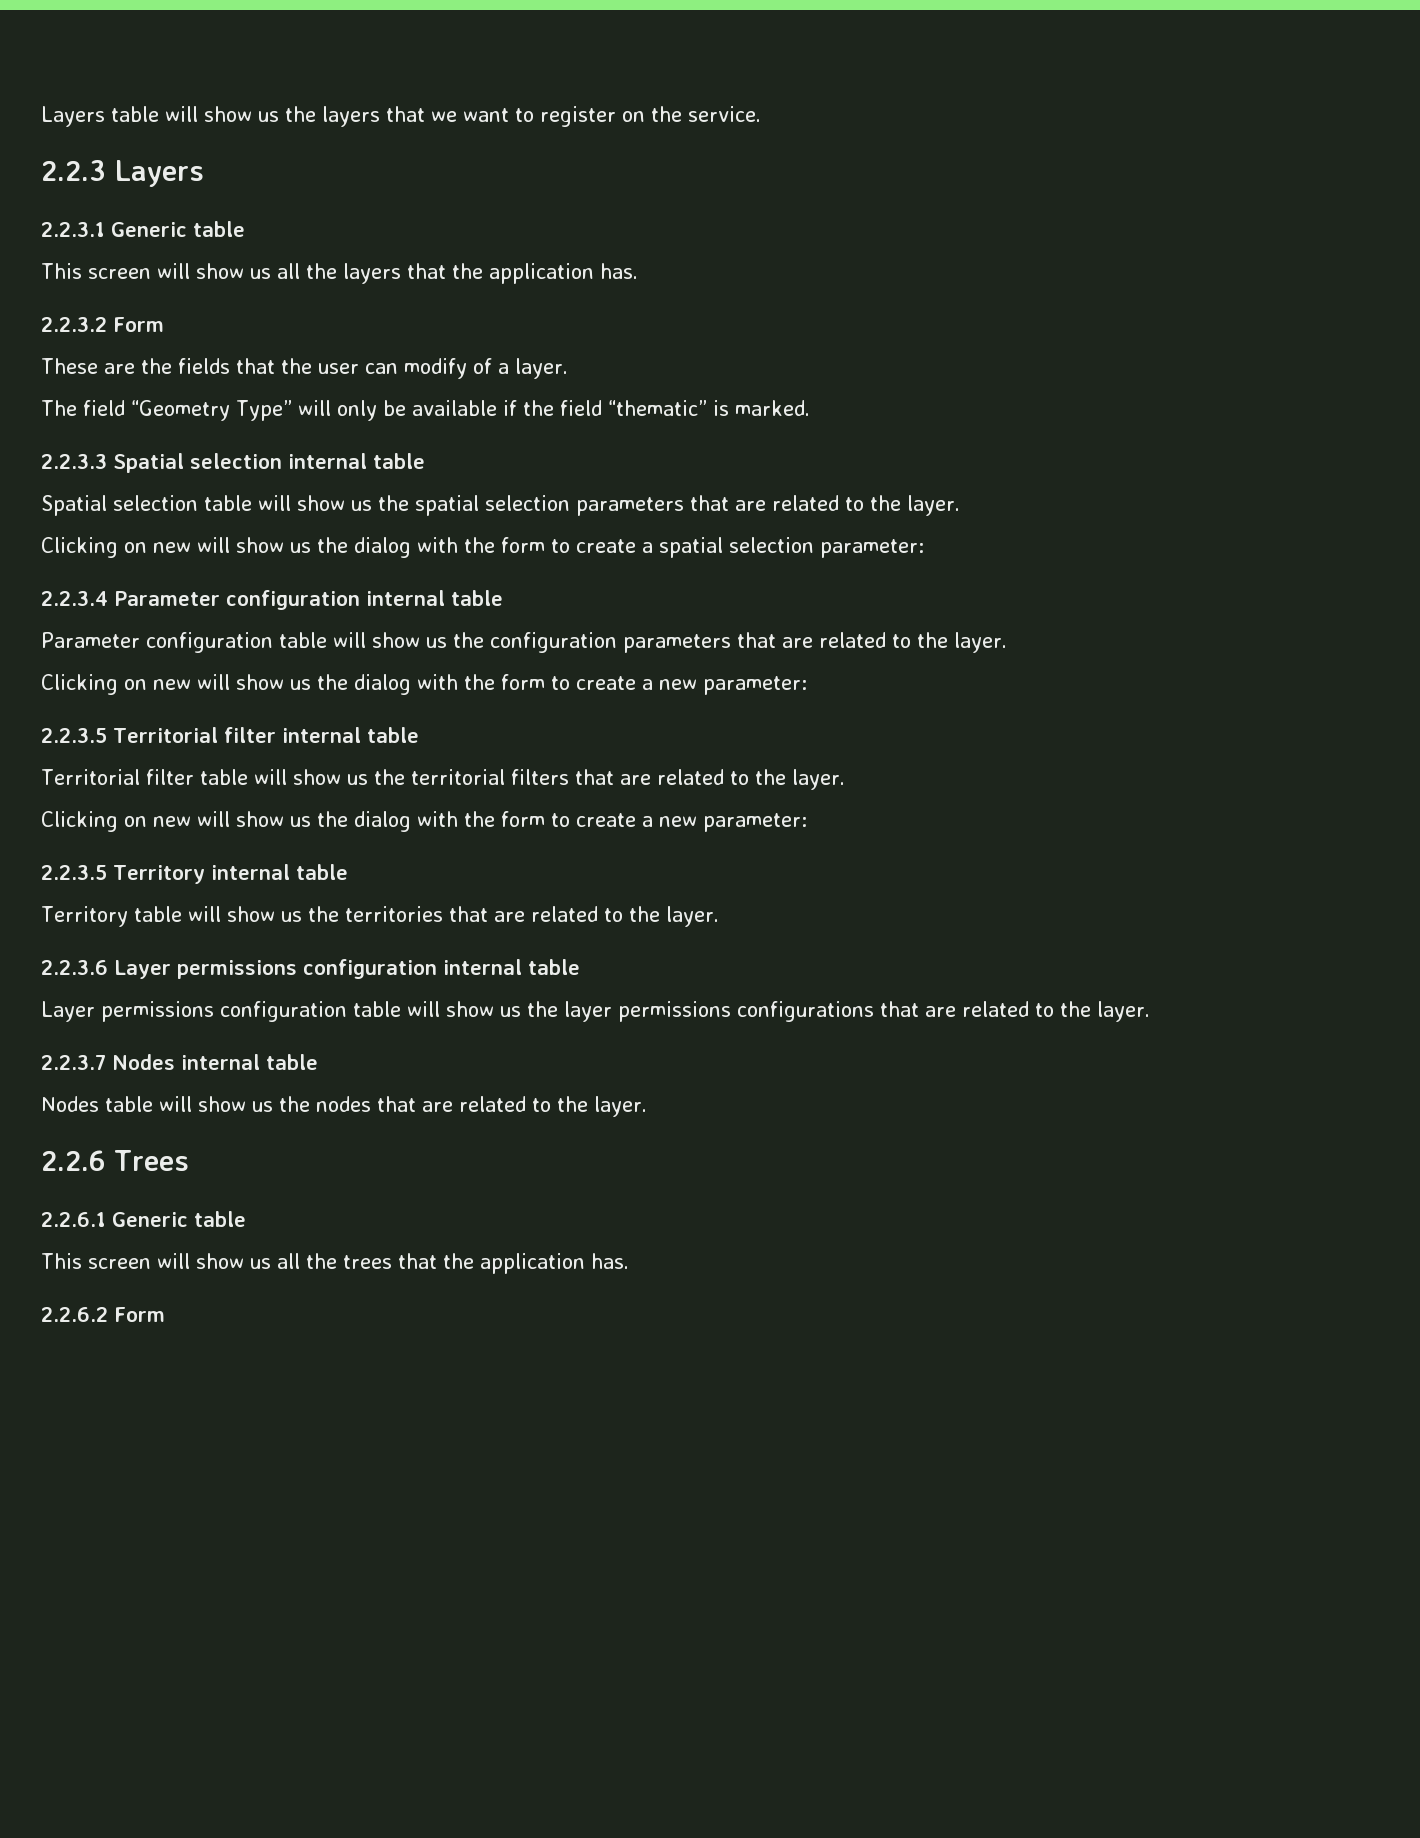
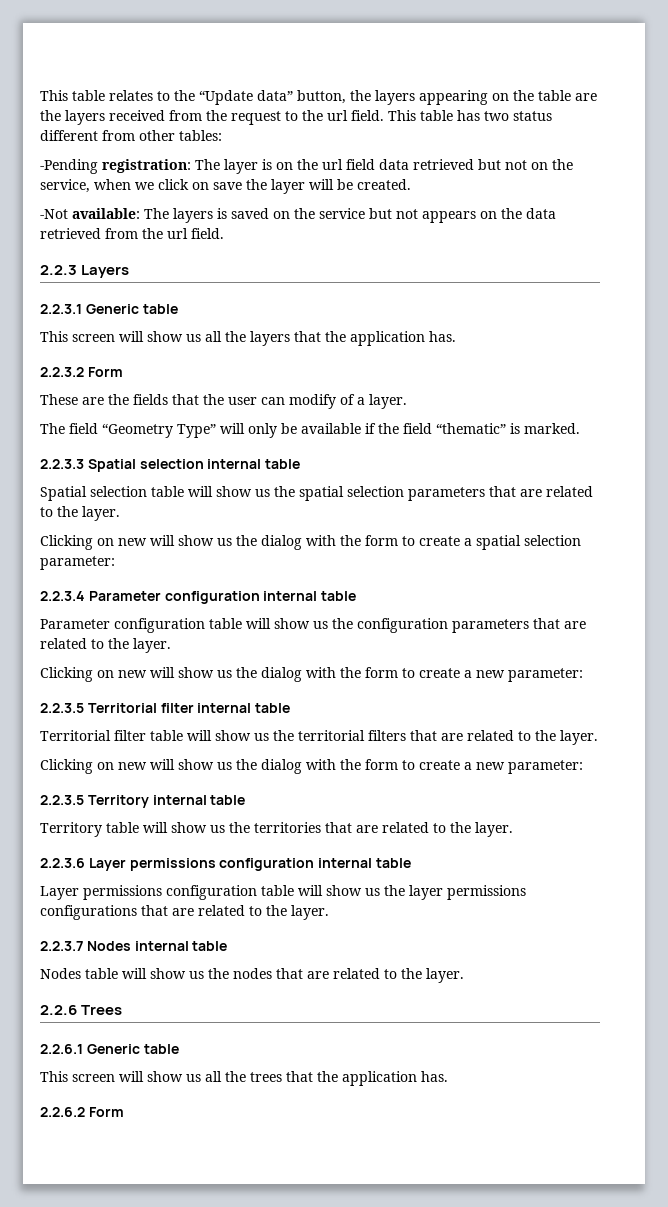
- Layers table will show us the layers that we want to register on the service.
+ This table relates to the “Update data” button, the layers appearing on the table are the layers received from the request to the url field. This table has two status different from other tables:
+ -Pending registration: The layer is on the url field data retrieved but not on the service, when we click on save the layer will be created.
+ -Not available: The layers is saved on the service but not appears on the data retrieved from the url field.

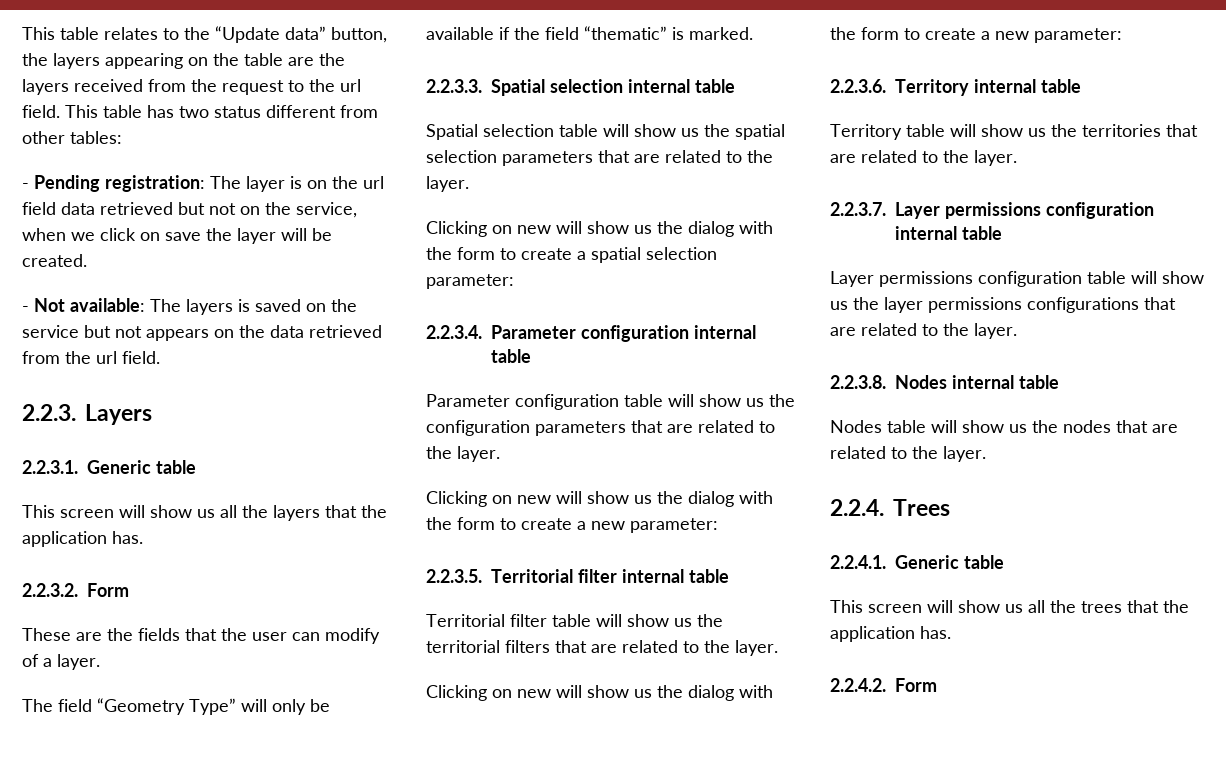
- -Pending registration: The layer is on the url field data retrieved but not on the service, when we click on save the layer will be created.
+ - Pending registration: The layer is on the url field data retrieved but not on the service, when we click on save the layer will be created.
- -Not available: The layers is saved on the service but not appears on the data retrieved from the url field.
+ - Not available: The layers is saved on the service but not appears on the data retrieved from the url field.
- 2.2.3 Layers
+ 2.2.3. Layers
- 2.2.3.1 Generic table
+ 2.2.3.1. Generic table
- 2.2.3.2 Form
+ 2.2.3.2. Form
- 2.2.3.3 Spatial selection internal table
+ 2.2.3.3. Spatial selection internal table
- 2.2.3.4 Parameter configuration internal table
+ 2.2.3.4. Parameter configuration internal table
- 2.2.3.5 Territorial filter internal table
+ 2.2.3.5. Territorial filter internal table
- 2.2.3.5 Territory internal table
+ 2.2.3.6. Territory internal table
- 2.2.3.6 Layer permissions configuration internal table
+ 2.2.3.7. Layer permissions configuration internal table
- 2.2.3.7 Nodes internal table
+ 2.2.3.8. Nodes internal table
- 2.2.6 Trees
+ 2.2.4. Trees
- 2.2.6.1 Generic table
+ 2.2.4.1. Generic table
- 2.2.6.2 Form
+ 2.2.4.2. Form

